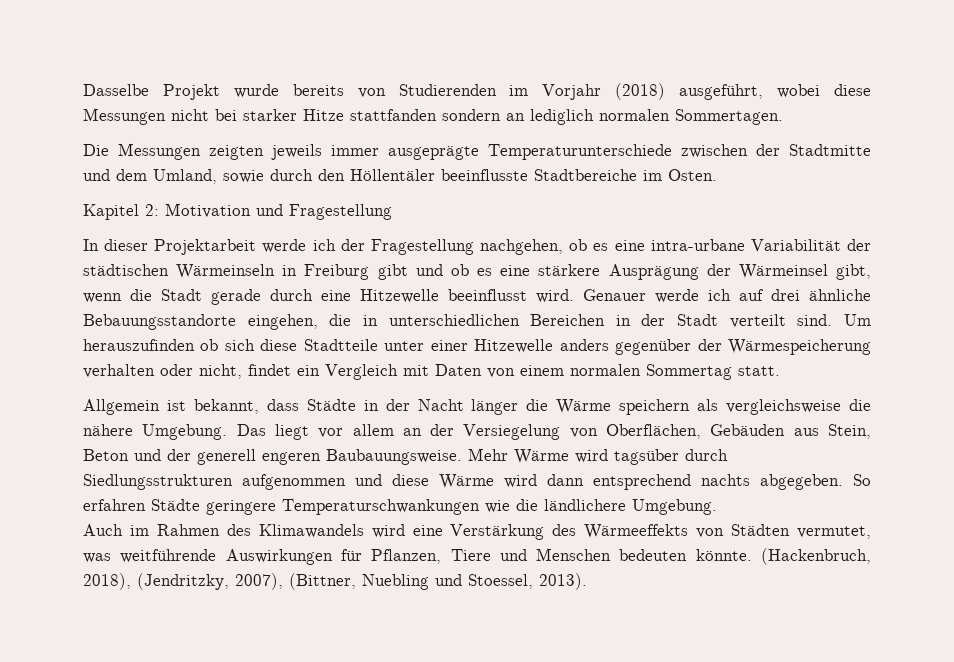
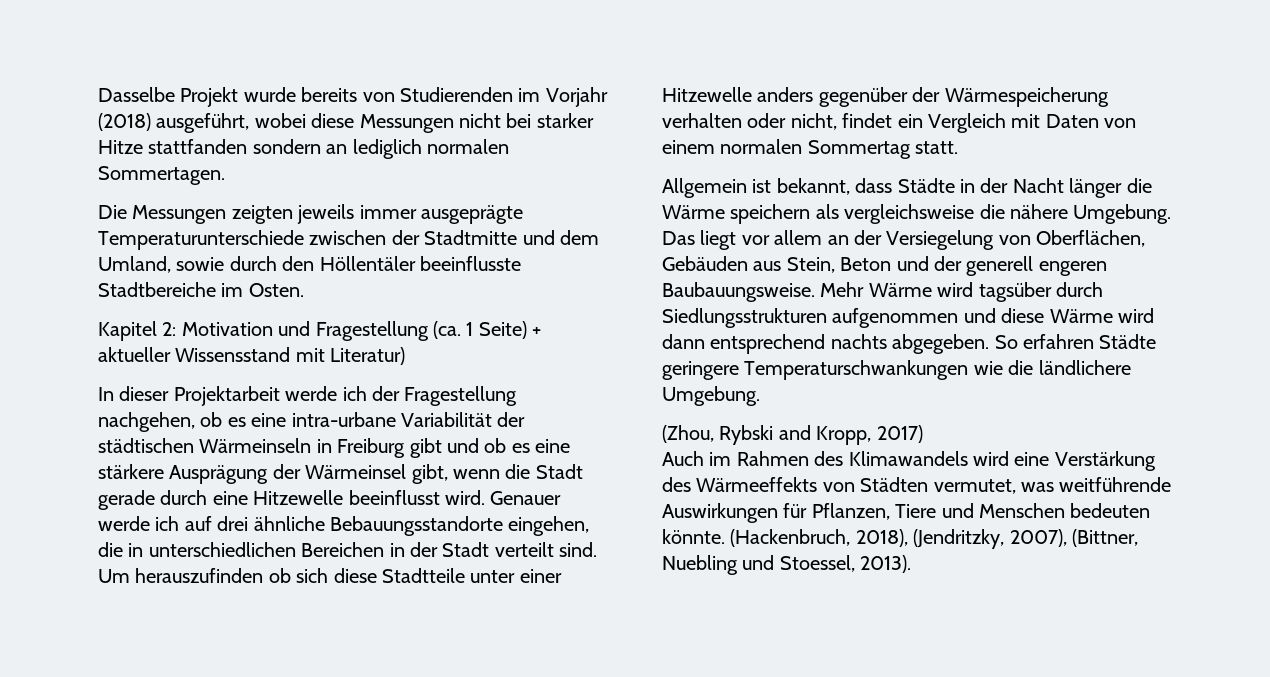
- Kapitel 2: Motivation und Fragestellung
+ Kapitel 2: Motivation und Fragestellung (ca. 1 Seite) + aktueller Wissensstand mit Literatur)
+ (Zhou, Rybski and Kropp, 2017)

